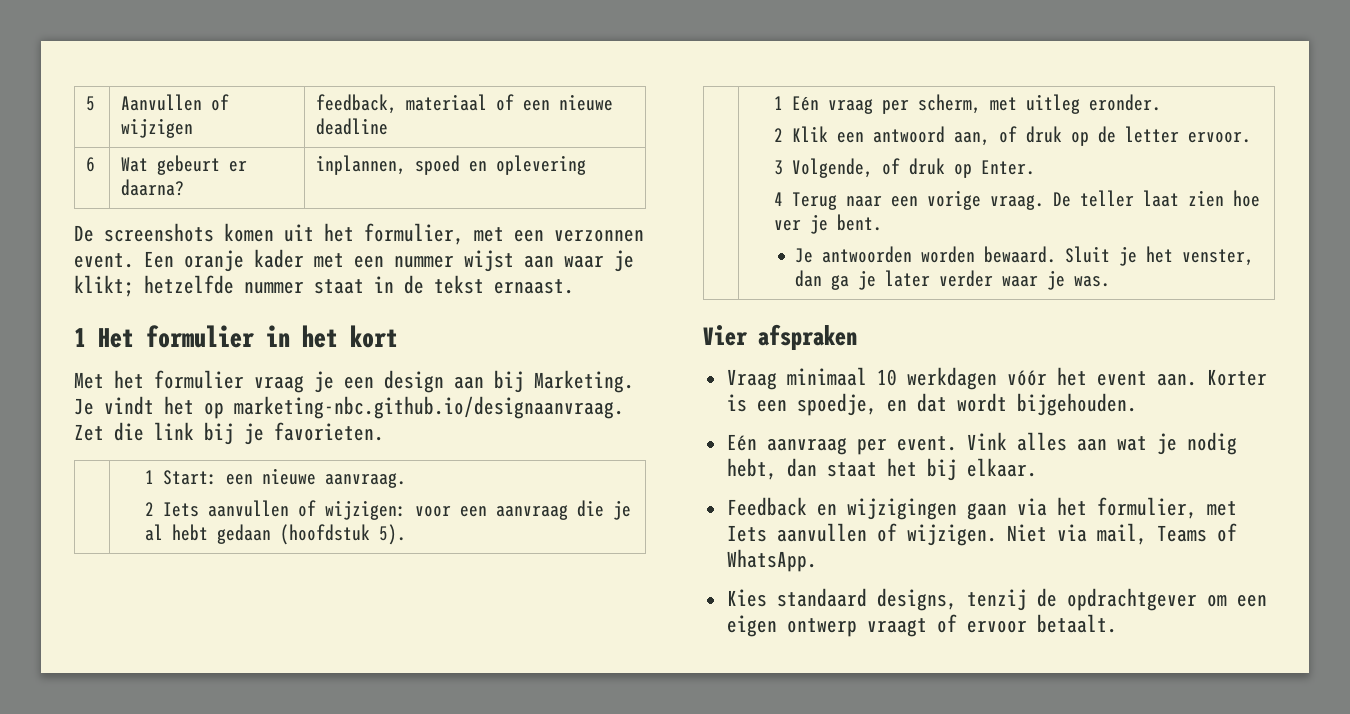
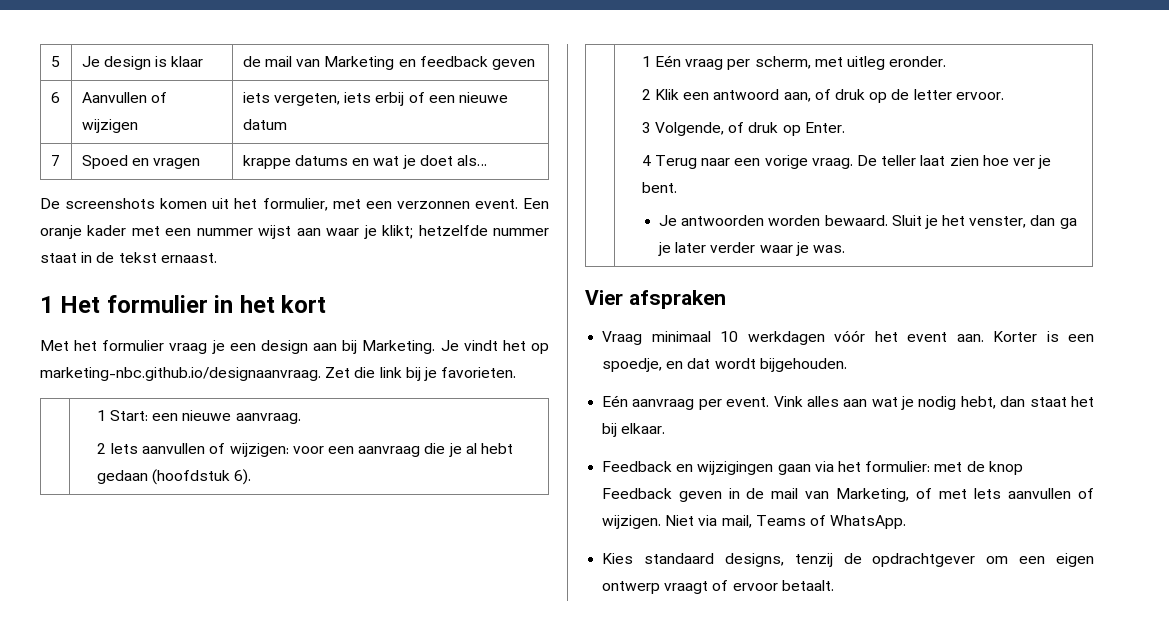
- 5 | Aanvullen of wijzigen | feedback, materiaal of een nieuwe deadline
- 6 | Wat gebeurt er daarna? | inplannen, spoed en oplevering
+ 5 | Je design is klaar | de mail van Marketing en feedback geven
+ 6 | Aanvullen of wijzigen | iets vergeten, iets erbij of een nieuwe datum
+ 7 | Spoed en vragen | krappe datums en wat je doet als…
  | 1 Start: een nieuwe aanvraag.
- 2 Iets aanvullen of wijzigen: voor een aanvraag die je al hebt gedaan (hoofdstuk 5).
+ 2 Iets aanvullen of wijzigen: voor een aanvraag die je al hebt gedaan (hoofdstuk 6).
- Feedback en wijzigingen gaan via het formulier, met Iets aanvullen of wijzigen.
+ Feedback en wijzigingen gaan via het formulier: met de knop Feedback geven in de mail van Marketing, of met Iets aanvullen of wijzigen.

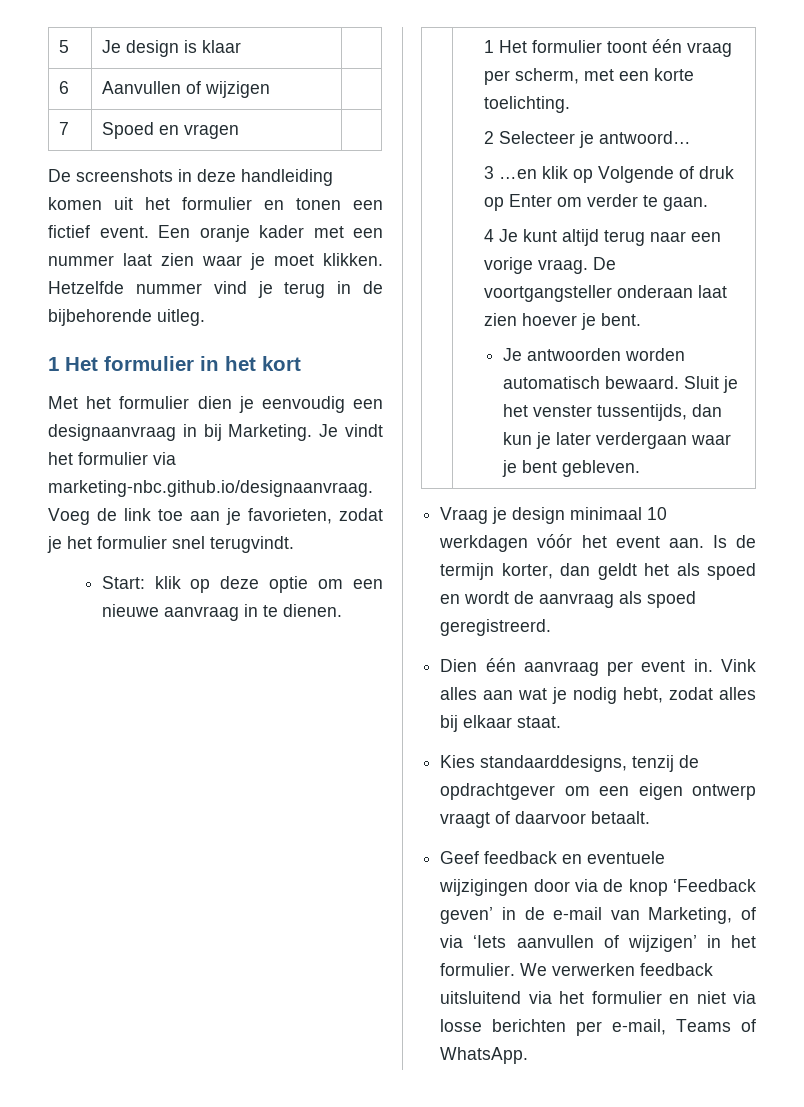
- 5 | Je design is klaar | de mail van Marketing en feedback geven
- 6 | Aanvullen of wijzigen | iets vergeten, iets erbij of een nieuwe datum
- 7 | Spoed en vragen | krappe datums en wat je doet als…
- De screenshots komen uit het formulier, met een verzonnen event.
+ 5 | Je design is klaar |
+ 6 | Aanvullen of wijzigen |
+ 7 | Spoed en vragen |
+ De screenshots in deze handleiding komen uit het formulier en tonen een fictief event.
- Een oranje kader met een nummer wijst aan waar je klikt; hetzelfde nummer staat in de tekst ernaast.
+ Een oranje kader met een nummer laat zien waar je moet klikken. Hetzelfde nummer vind je terug in de bijbehorende uitleg.
- Met het formulier vraag je een design aan bij Marketing.
+ Met het formulier dien je eenvoudig een designaanvraag in bij Marketing.
- Je vindt het op marketing-nbc.github.io/designaanvraag. Zet die link bij je favorieten.
- | 1 Start: een nieuwe aanvraag.
- 2 Iets aanvullen of wijzigen: voor een aanvraag die je al hebt gedaan (hoofdstuk 6).
- | 1 Eén vraag per scherm, met uitleg eronder.
- 2 Klik een antwoord aan, of druk op de letter ervoor.
- 3 Volgende, of druk op Enter.
- 4 Terug naar een vorige vraag.
+ Je vindt het formulier via marketing-nbc.github.io/designaanvraag. Voeg de link toe aan je favorieten, zodat je het formulier snel terugvindt.
+ Start: klik op deze optie om een nieuwe aanvraag in te dienen.
+ | 1 Het formulier toont één vraag per scherm, met een korte toelichting.
+ 2 Selecteer je antwoord…
+ 3 …en klik op Volgende of druk op Enter om verder te gaan.
+ 4 Je kunt altijd terug naar een vorige vraag.
- De teller laat zien hoe ver je bent.
+ De voortgangsteller onderaan laat zien hoever je bent.
- Je antwoorden worden bewaard.
+ Je antwoorden worden automatisch bewaard.
- Sluit je het venster, dan ga je later verder waar je was.
- Vier afspraken
+ Sluit je het venster tussentijds, dan kun je later verdergaan waar je bent gebleven.
- Vraag minimaal 10 werkdagen vóór het event aan.
+ Vraag je design minimaal 10 werkdagen vóór het event aan.
- Korter is een spoedje, en dat wordt bijgehouden.
- Eén aanvraag per event.
+ Is de termijn korter, dan geldt het als spoed en wordt de aanvraag als spoed geregistreerd.
+ Dien één aanvraag per event in.
- Vink alles aan wat je nodig hebt, dan staat het bij elkaar.
- Feedback en wijzigingen gaan via het formulier: met de knop Feedback geven in de mail van Marketing, of met Iets aanvullen of wijzigen. Niet via mail, Teams of WhatsApp.
+ Vink alles aan wat je nodig hebt, zodat alles bij elkaar staat.
- Kies standaard designs, tenzij de opdrachtgever om een eigen ontwerp vraagt of ervoor betaalt.
+ Kies standaarddesigns, tenzij de opdrachtgever om een eigen ontwerp vraagt of daarvoor betaalt.
+ Geef feedback en eventuele wijzigingen door via de knop ‘Feedback geven’ in de e-mail van Marketing, of via ‘Iets aanvullen of wijzigen’ in het formulier. We verwerken feedback uitsluitend via het formulier en niet via losse berichten per e-mail, Teams of WhatsApp.

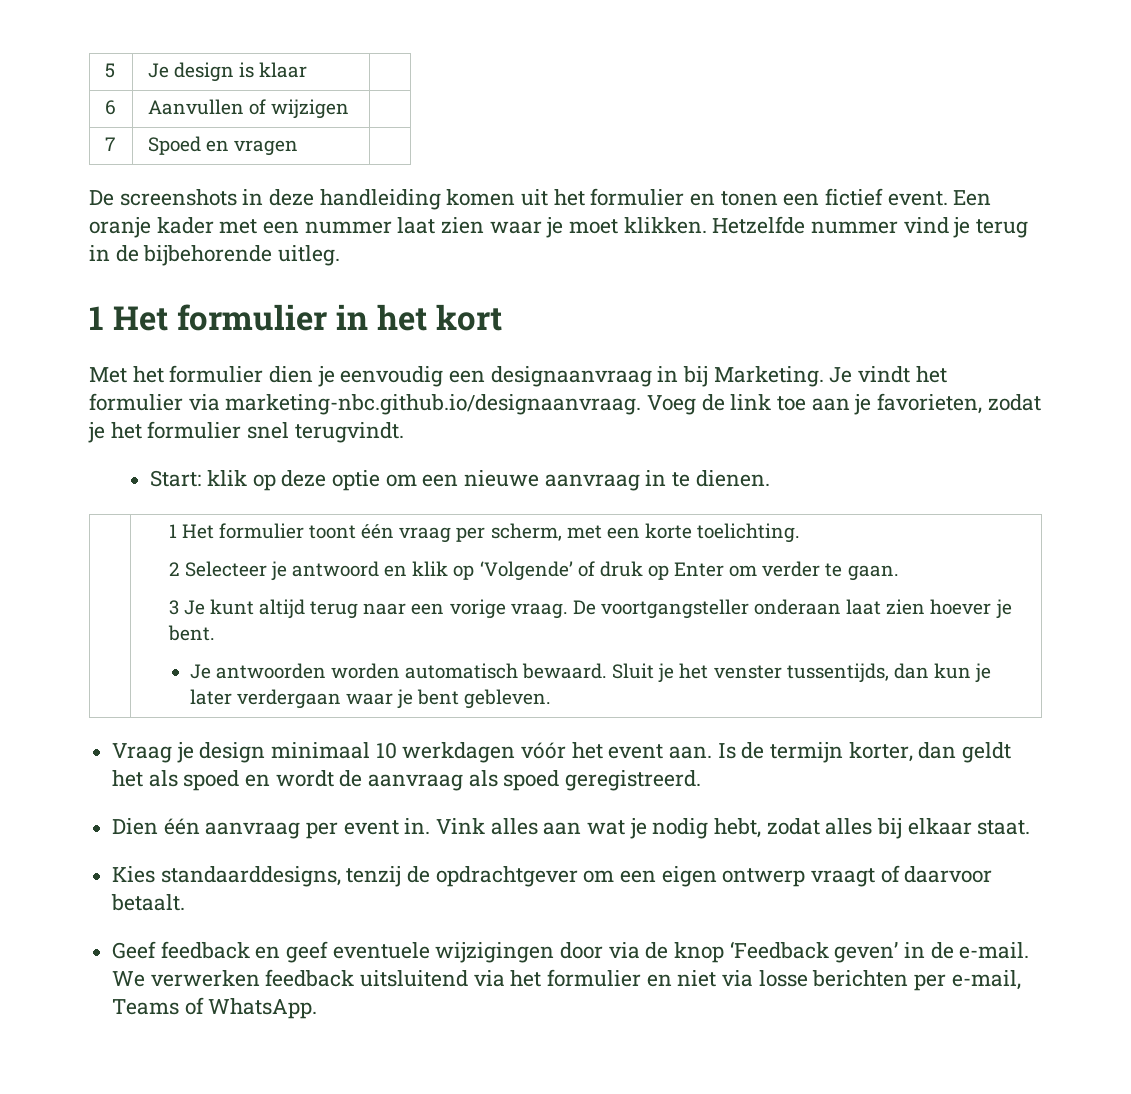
- 2 Selecteer je antwoord…
- 3 …en klik op Volgende of druk op Enter om verder te gaan.
+ 2 Selecteer je antwoord en klik op ‘Volgende’ of druk op Enter om verder te gaan.
- 4 Je kunt altijd terug naar een vorige vraag.
+ 3 Je kunt altijd terug naar een vorige vraag.
- Geef feedback en eventuele wijzigingen door via de knop ‘Feedback geven’ in de e-mail van Marketing, of via ‘Iets aanvullen of wijzigen’ in het formulier.
+ Geef feedback en geef eventuele wijzigingen door via de knop ‘Feedback geven’ in de e-mail.

